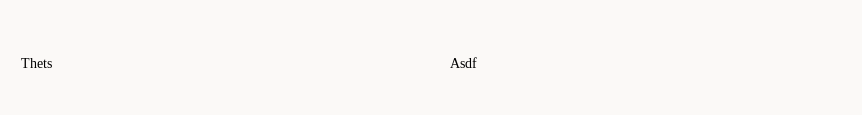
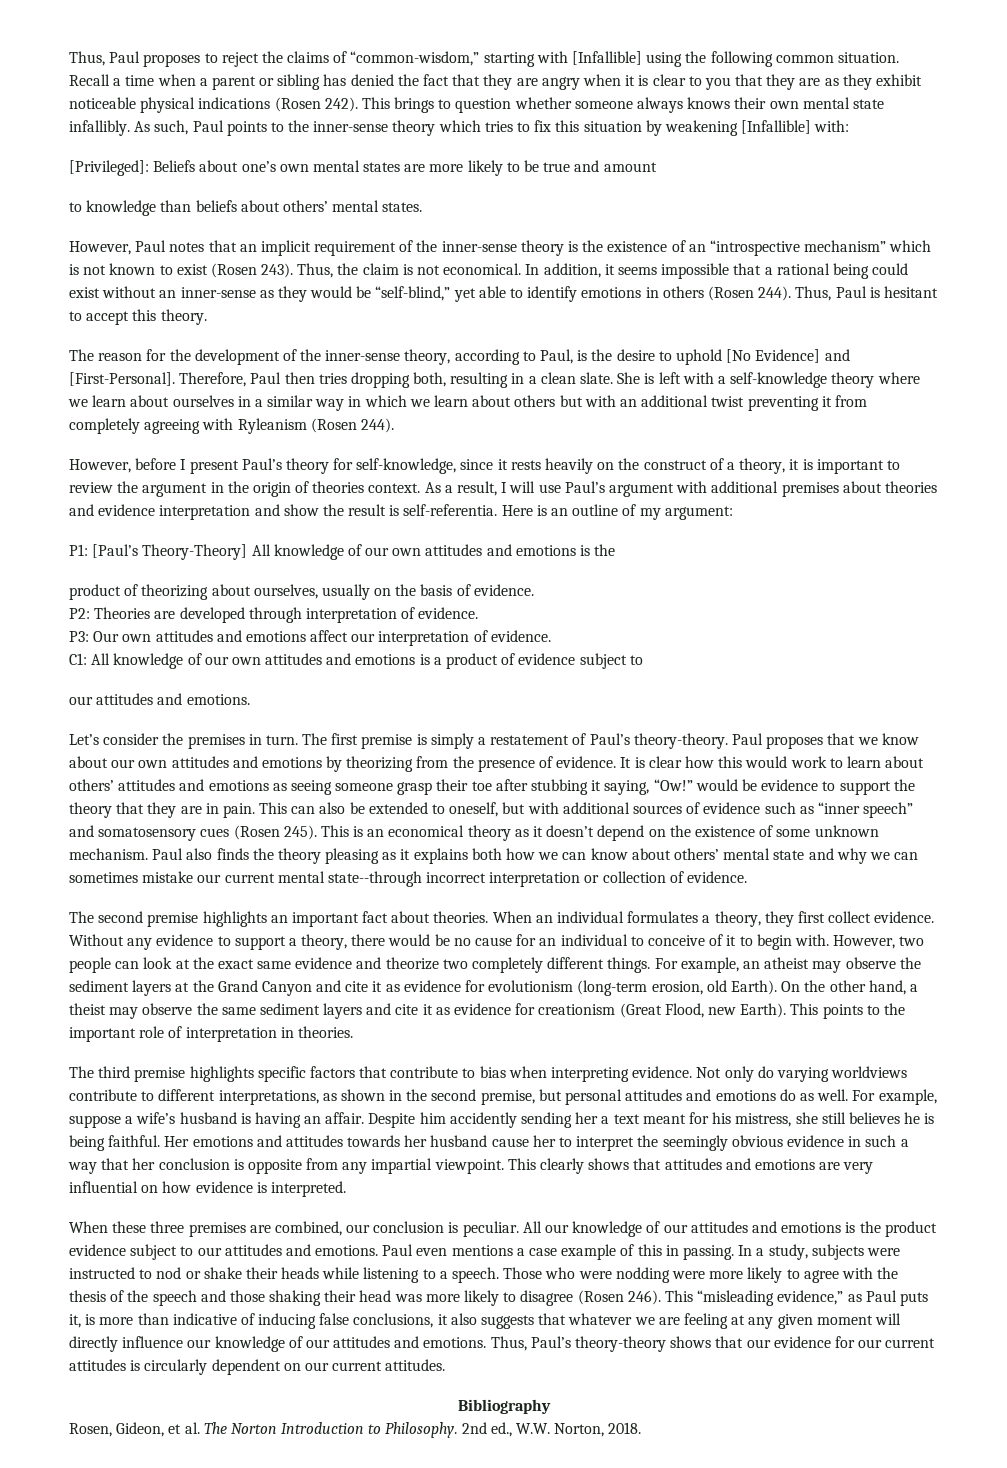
- Thets
- Asdf
+ Thus, Paul proposes to reject the claims of “common-wisdom,” starting with [Infallible] using the following common situation. Recall a time when a parent or sibling has denied the fact that they are angry when it is clear to you that they are as they exhibit noticeable physical indications (Rosen 242). This brings to question whether someone always knows their own mental state infallibly. As such, Paul points to the inner-sense theory which tries to fix this situation by weakening [Infallible] with:
+ [Privileged]: Beliefs about one’s own mental states are more likely to be true and amount
+ to knowledge than beliefs about others’ mental states.
+ However, Paul notes that an implicit requirement of the inner-sense theory is the existence of an “introspective mechanism” which is not known to exist (Rosen 243). Thus, the claim is not economical. In addition, it seems impossible that a rational being could exist without an inner-sense as they would be “self-blind,” yet able to identify emotions in others (Rosen 244). Thus, Paul is hesitant to accept this theory.
+ The reason for the development of the inner-sense theory, according to Paul, is the desire to uphold [No Evidence] and [First-Personal]. Therefore, Paul then tries dropping both, resulting in a clean slate. She is left with a self-knowledge theory where we learn about ourselves in a similar way in which we learn about others but with an additional twist preventing it from completely agreeing with Ryleanism (Rosen 244).
+ However, before I present Paul’s theory for self-knowledge, since it rests heavily on the construct of a theory, it is important to review the argument in the origin of theories context. As a result, I will use Paul’s argument with additional premises about theories and evidence interpretation and show the result is self-referentia. Here is an outline of my argument:
+ P1: [Paul’s Theory-Theory] All knowledge of our own attitudes and emotions is the
+ product of theorizing about ourselves, usually on the basis of evidence.
+ P2: Theories are developed through interpretation of evidence.
+ P3: Our own attitudes and emotions affect our interpretation of evidence.
+ C1: All knowledge of our own attitudes and emotions is a product of evidence subject to
+ our attitudes and emotions.
+ Let’s consider the premises in turn. The first premise is simply a restatement of Paul’s theory-theory. Paul proposes that we know about our own attitudes and emotions by theorizing from the presence of evidence. It is clear how this would work to learn about others’ attitudes and emotions as seeing someone grasp their toe after stubbing it saying, “Ow!” would be evidence to support the theory that they are in pain. This can also be extended to oneself, but with additional sources of evidence such as “inner speech” and somatosensory cues (Rosen 245). This is an economical theory as it doesn’t depend on the existence of some unknown mechanism. Paul also finds the theory pleasing as it explains both how we can know about others’ mental state and why we can sometimes mistake our current mental state--through incorrect interpretation or collection of evidence.
+ The second premise highlights an important fact about theories. When an individual formulates a theory, they first collect evidence. Without any evidence to support a theory, there would be no cause for an individual to conceive of it to begin with. However, two people can look at the exact same evidence and theorize two completely different things. For example, an atheist may observe the sediment layers at the Grand Canyon and cite it as evidence for evolutionism (long-term erosion, old Earth). On the other hand, a theist may observe the same sediment layers and cite it as evidence for creationism (Great Flood, new Earth). This points to the important role of interpretation in theories.
+ The third premise highlights specific factors that contribute to bias when interpreting evidence. Not only do varying worldviews contribute to different interpretations, as shown in the second premise, but personal attitudes and emotions do as well. For example, suppose a wife’s husband is having an affair. Despite him accidently sending her a text meant for his mistress, she still believes he is being faithful. Her emotions and attitudes towards her husband cause her to interpret the seemingly obvious evidence in such a way that her conclusion is opposite from any impartial viewpoint. This clearly shows that attitudes and emotions are very influential on how evidence is interpreted.
+ When these three premises are combined, our conclusion is peculiar. All our knowledge of our attitudes and emotions is the product evidence subject to our attitudes and emotions. Paul even mentions a case example of this in passing. In a study, subjects were instructed to nod or shake their heads while listening to a speech. Those who were nodding were more likely to agree with the thesis of the speech and those shaking their head was more likely to disagree (Rosen 246). This “misleading evidence,” as Paul puts it, is more than indicative of inducing false conclusions, it also suggests that whatever we are feeling at any given moment will directly influence our knowledge of our attitudes and emotions. Thus, Paul’s theory-theory shows that our evidence for our current attitudes is circularly dependent on our current attitudes.
+ Bibliography
+ Rosen, Gideon, et al. The Norton Introduction to Philosophy. 2nd ed., W.W. Norton, 2018.

